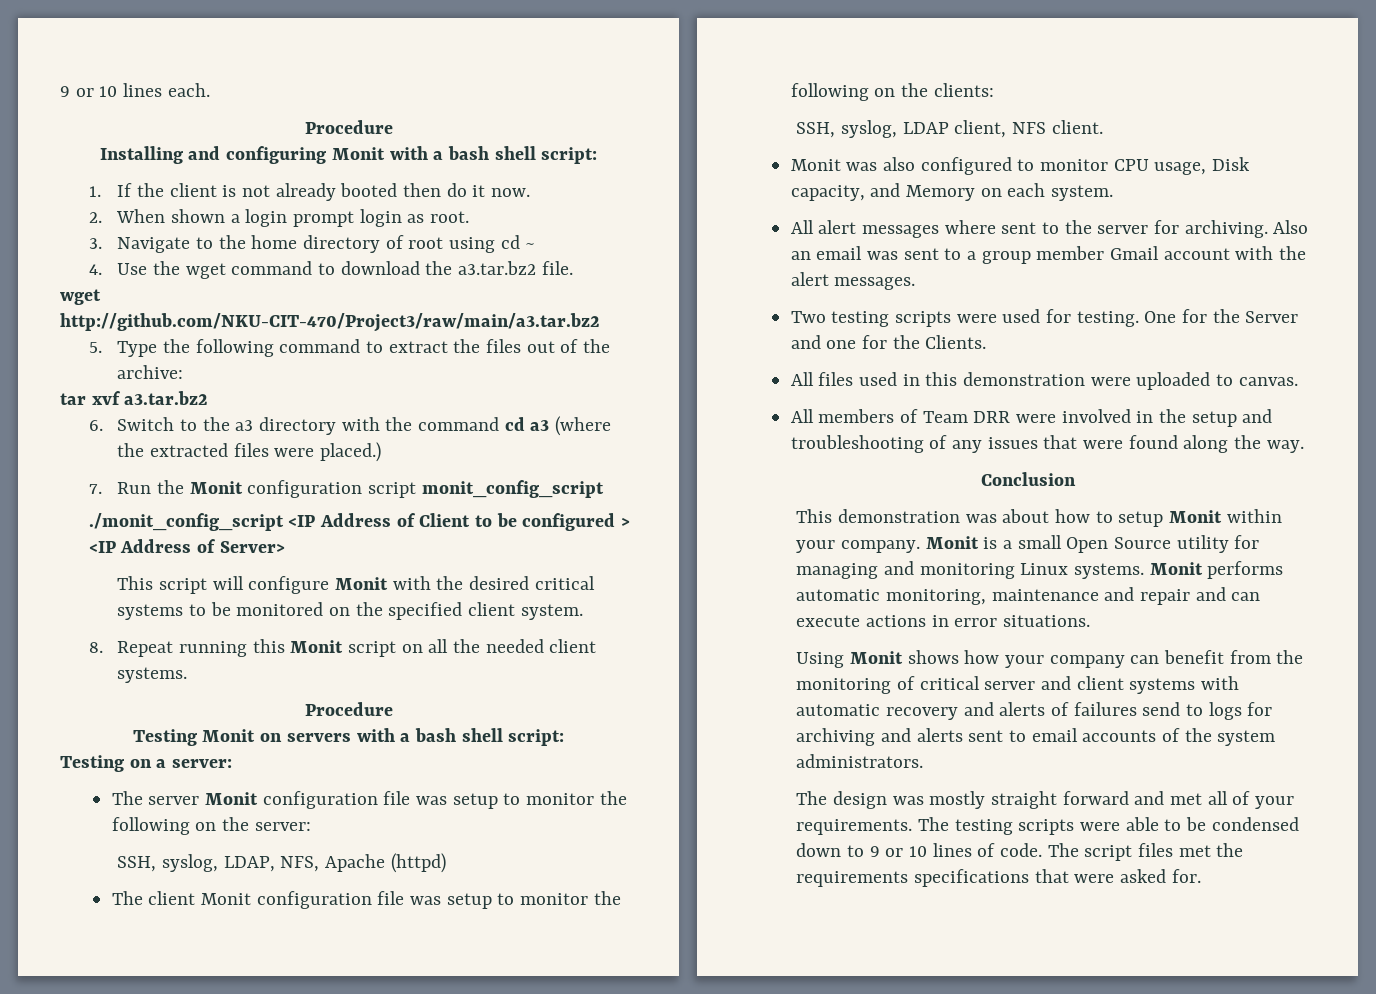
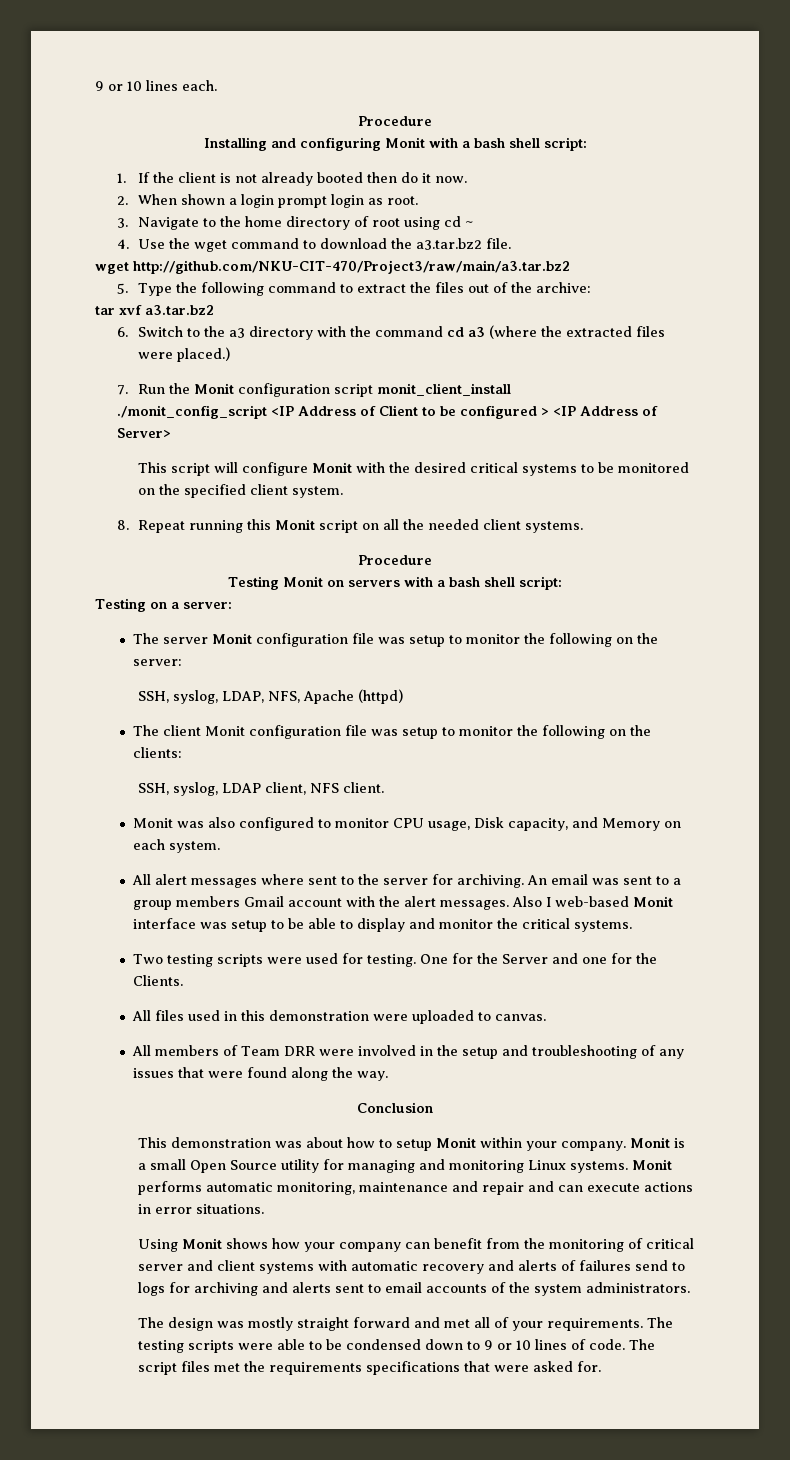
- 7. Run the Monit configuration script monit_config_script
+ 7. Run the Monit configuration script monit_client_install
- Also an email was sent to a group member Gmail account with the alert messages.
+ An email was sent to a group members Gmail account with the alert messages. Also I web-based Monit interface was setup to be able to display and monitor the critical systems.

